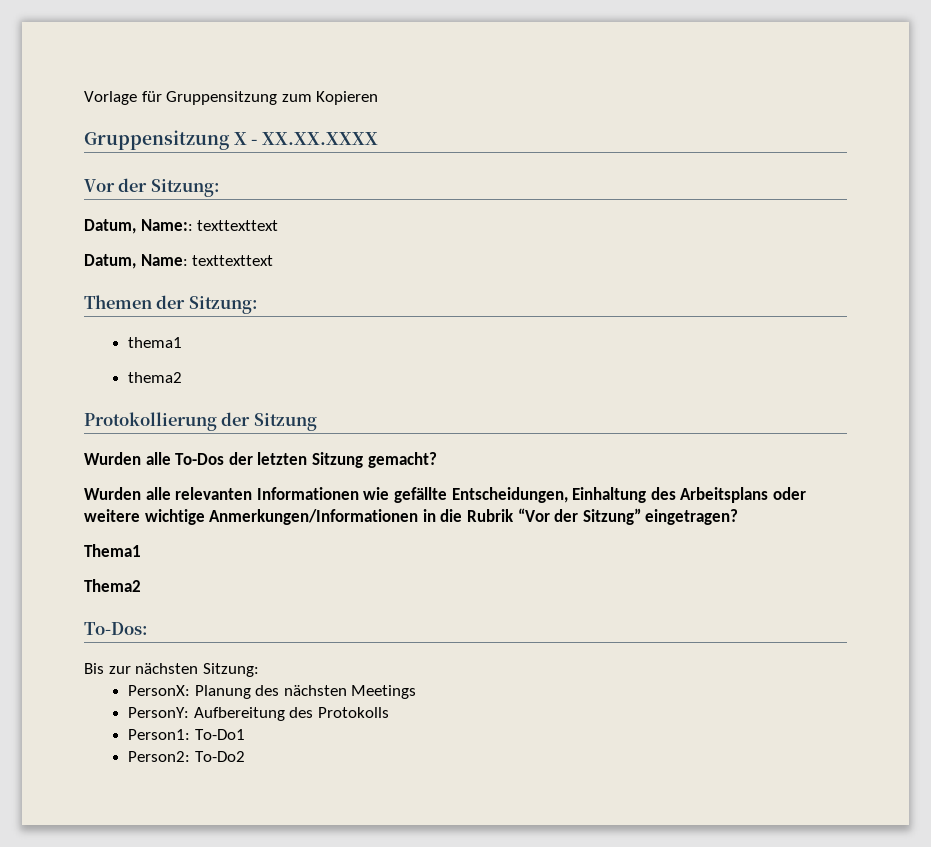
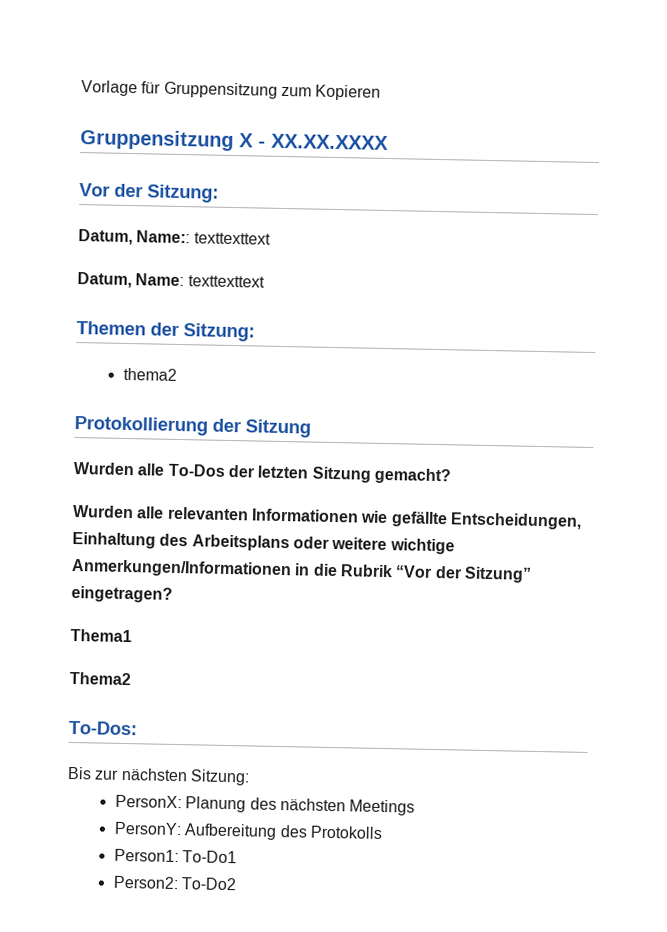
- thema1

